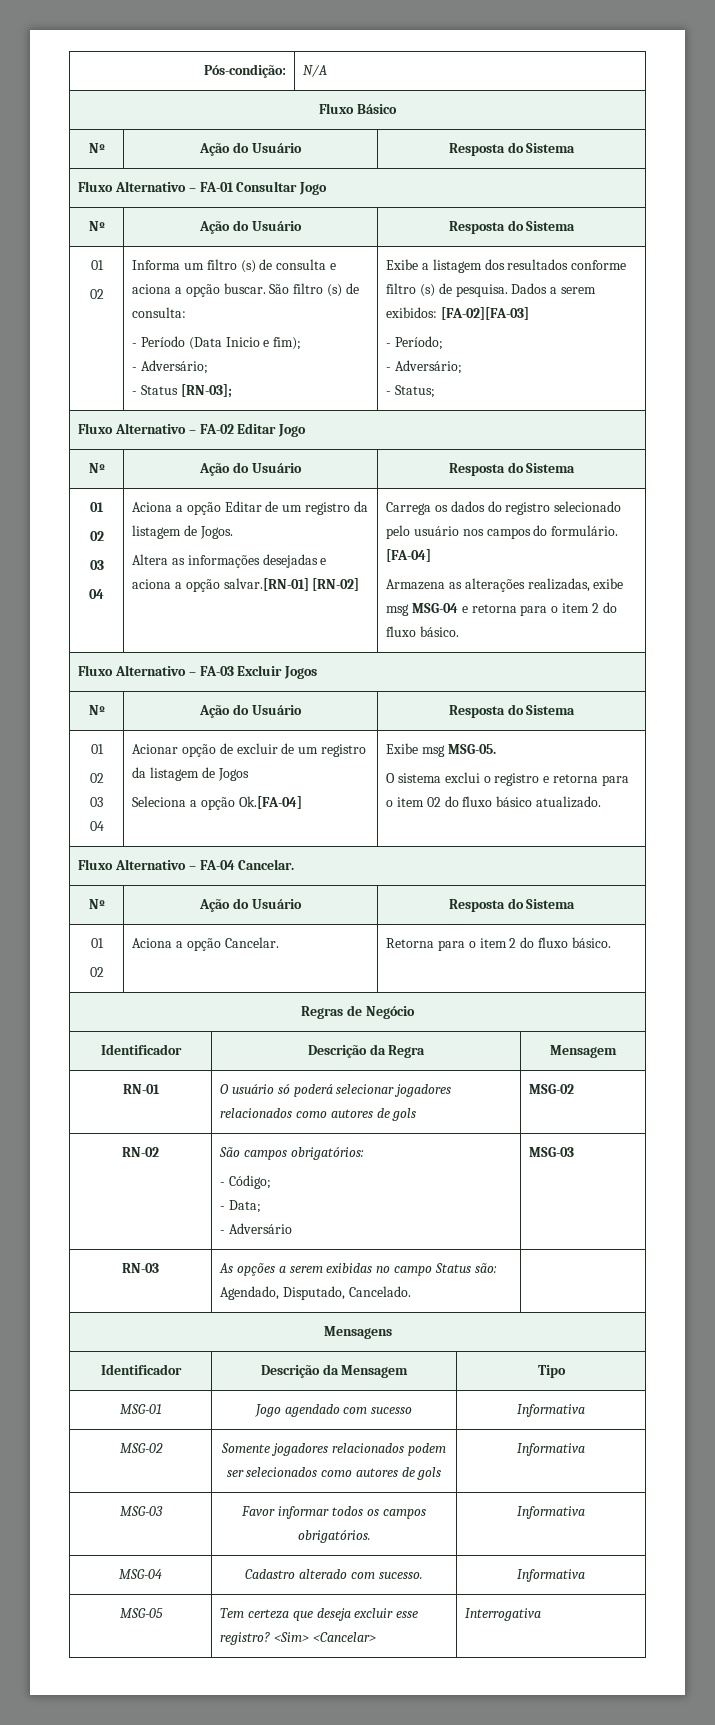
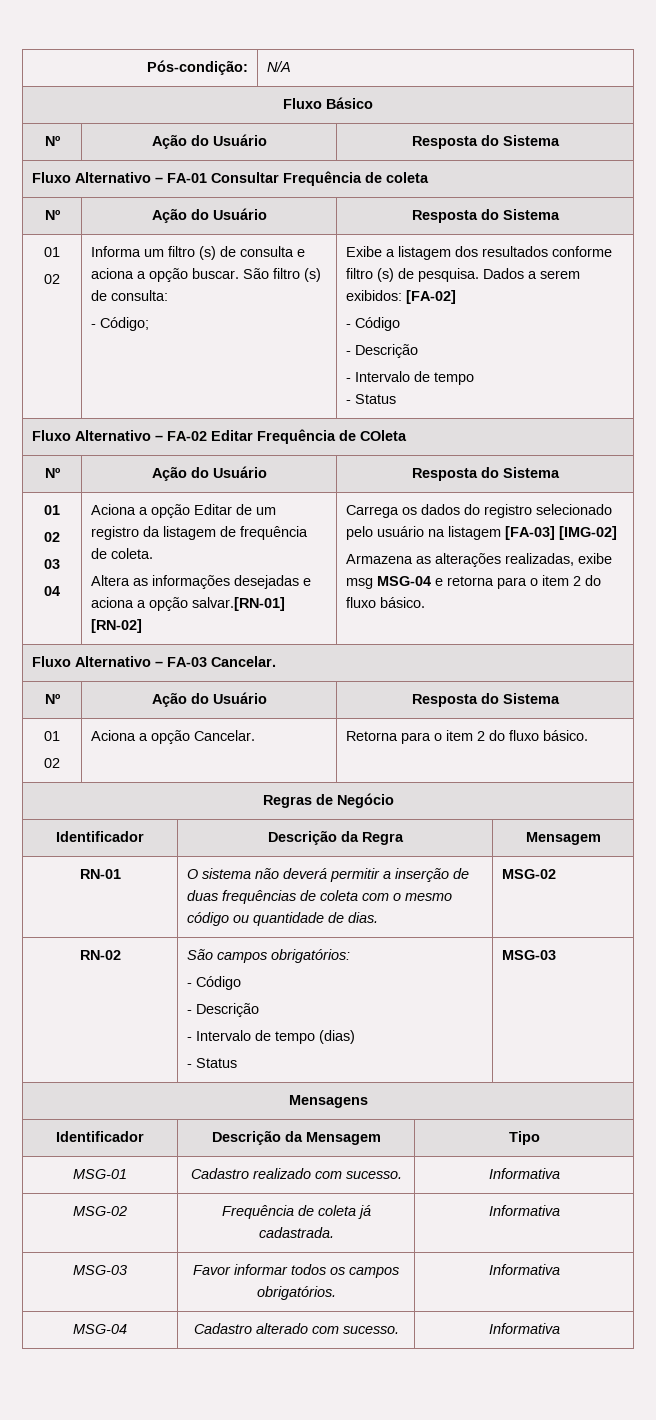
- Fluxo Alternativo – FA-01 Consultar Jogo
+ Fluxo Alternativo – FA-01 Consultar Frequência de coleta
- - Período (Data Inicio e fim);
- - Adversário;
- - Status [RN-03];
+ - Código;
- Dados a serem exibidos: [FA-02][FA-03]
- - Período;
- - Adversário;
- - Status;
+ Dados a serem exibidos: [FA-02]
+ - Código
+ - Descrição
+ - Intervalo de tempo
+ - Status
- Fluxo Alternativo – FA-02 Editar Jogo
+ Fluxo Alternativo – FA-02 Editar Frequência de COleta
- Aciona a opção Editar de um registro da listagem de Jogos.
+ Aciona a opção Editar de um registro da listagem de frequência de coleta.
- Carrega os dados do registro selecionado pelo usuário nos campos do formulário. [FA-04]
+ Carrega os dados do registro selecionado pelo usuário na listagem [FA-03] [IMG-02]
- Fluxo Alternativo – FA-03 Excluir Jogos
- Nº | Ação do Usuário | Resposta do Sistema
- 01
- 02
- 03
- 04 | Acionar opção de excluir de um registro da listagem de Jogos
- Seleciona a opção Ok.[FA-04] | Exibe msg MSG-05.
- O sistema exclui o registro e retorna para o item 02 do fluxo básico atualizado.
- Fluxo Alternativo – FA-04 Cancelar.
+ Fluxo Alternativo – FA-03 Cancelar.
- RN-01 | O usuário só poderá selecionar jogadores relacionados como autores de gols | MSG-02
+ RN-01 | O sistema não deverá permitir a inserção de duas frequências de coleta com o mesmo código ou quantidade de dias. | MSG-02
  RN-02 | São campos obrigatórios:
- - Código;
- - Data;
- - Adversário | MSG-03
- RN-03 | As opções a serem exibidas no campo Status são: Agendado, Disputado, Cancelado. |
+ - Código
+ - Descrição
+ - Intervalo de tempo (dias)
+ - Status | MSG-03
- MSG-01 | Jogo agendado com sucesso | Informativa
- MSG-02 | Somente jogadores relacionados podem ser selecionados como autores de gols | Informativa
+ MSG-01 | Cadastro realizado com sucesso. | Informativa
+ MSG-02 | Frequência de coleta já cadastrada. | Informativa
- MSG-05 | Tem certeza que deseja excluir esse registro? <Sim> <Cancelar> | Interrogativa

